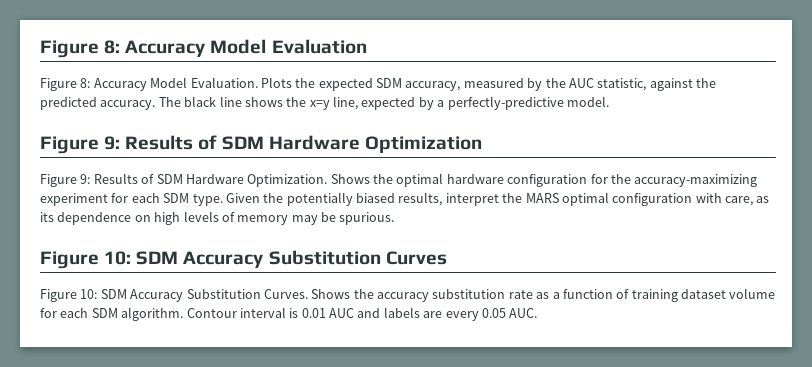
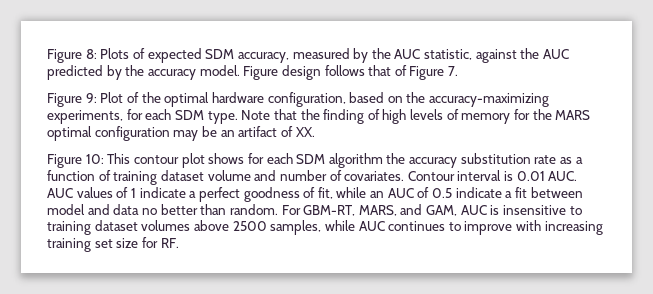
- Figure 8: Accuracy Model Evaluation
- Figure 8: Accuracy Model Evaluation. Plots the expected SDM accuracy, measured by the AUC statistic, against the predicted accuracy. The black line shows the x=y line, expected by a perfectly-predictive model.
- Figure 9: Results of SDM Hardware Optimization
- Figure 9: Results of SDM Hardware Optimization. Shows the optimal hardware configuration for the accuracy-maximizing experiment for each SDM type.
+ Figure 8: Plots of expected SDM accuracy, measured by the AUC statistic, against the AUC predicted by the accuracy model. Figure design follows that of Figure 7.
+ Figure 9: Plot of the optimal hardware configuration, based on the accuracy-maximizing experiments, for each SDM type.
- Given the potentially biased results, interpret the MARS optimal configuration with care, as its dependence on high levels of memory may be spurious.
- Figure 10: SDM Accuracy Substitution Curves
- Figure 10: SDM Accuracy Substitution Curves. Shows the accuracy substitution rate as a function of training dataset volume for each SDM algorithm. Contour interval is 0.01 AUC and labels are every 0.05 AUC.
+ Note that the finding of high levels of memory for the MARS optimal configuration may be an artifact of XX.
+ Figure 10: This contour plot shows for each SDM algorithm the accuracy substitution rate as a function of training dataset volume and number of covariates. Contour interval is 0.01 AUC. AUC values of 1 indicate a perfect goodness of fit, while an AUC of 0.5 indicate a fit between model and data no better than random. For GBM-RT, MARS, and GAM, AUC is insensitive to training dataset volumes above 2500 samples, while AUC continues to improve with increasing training set size for RF.

